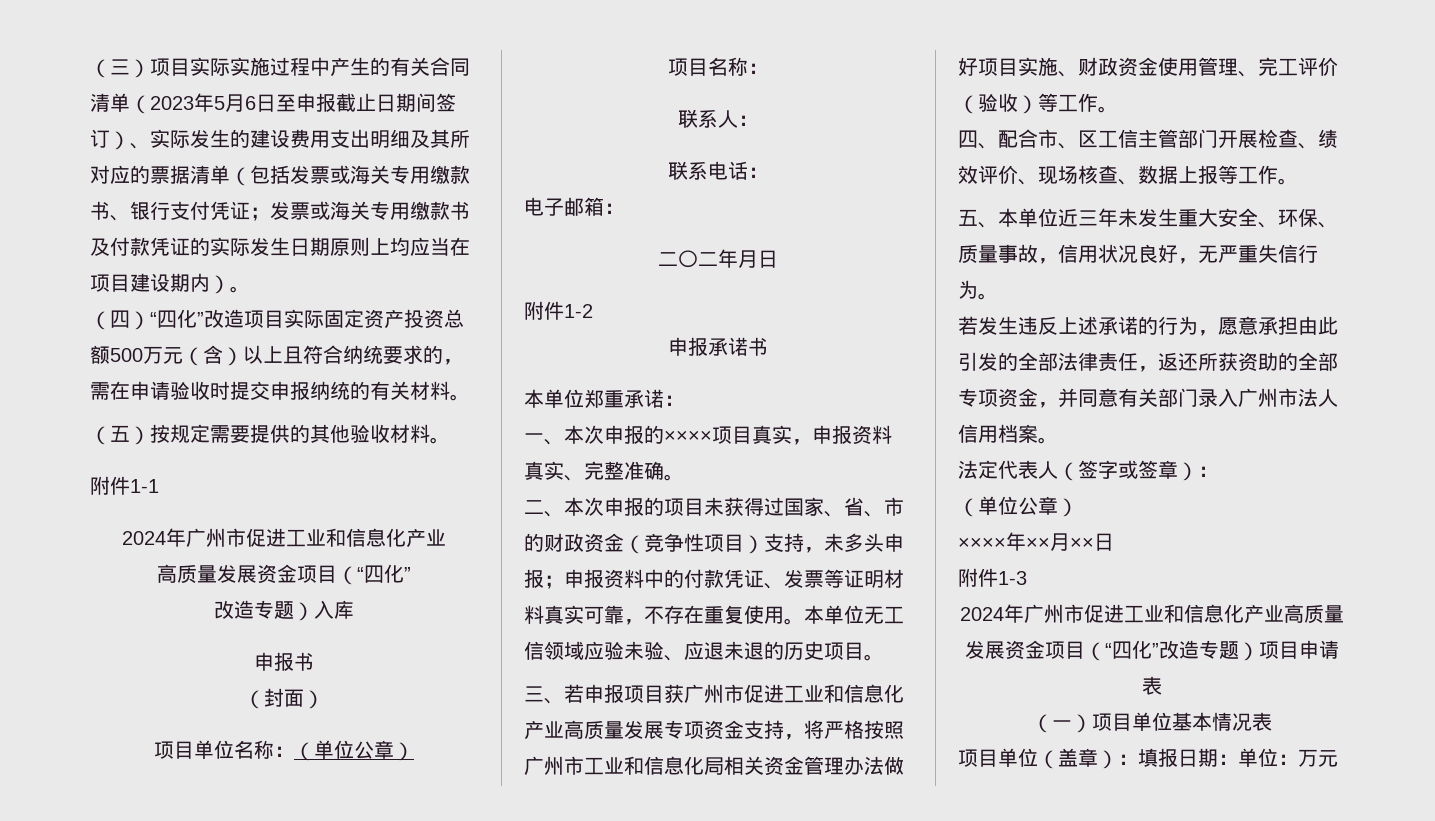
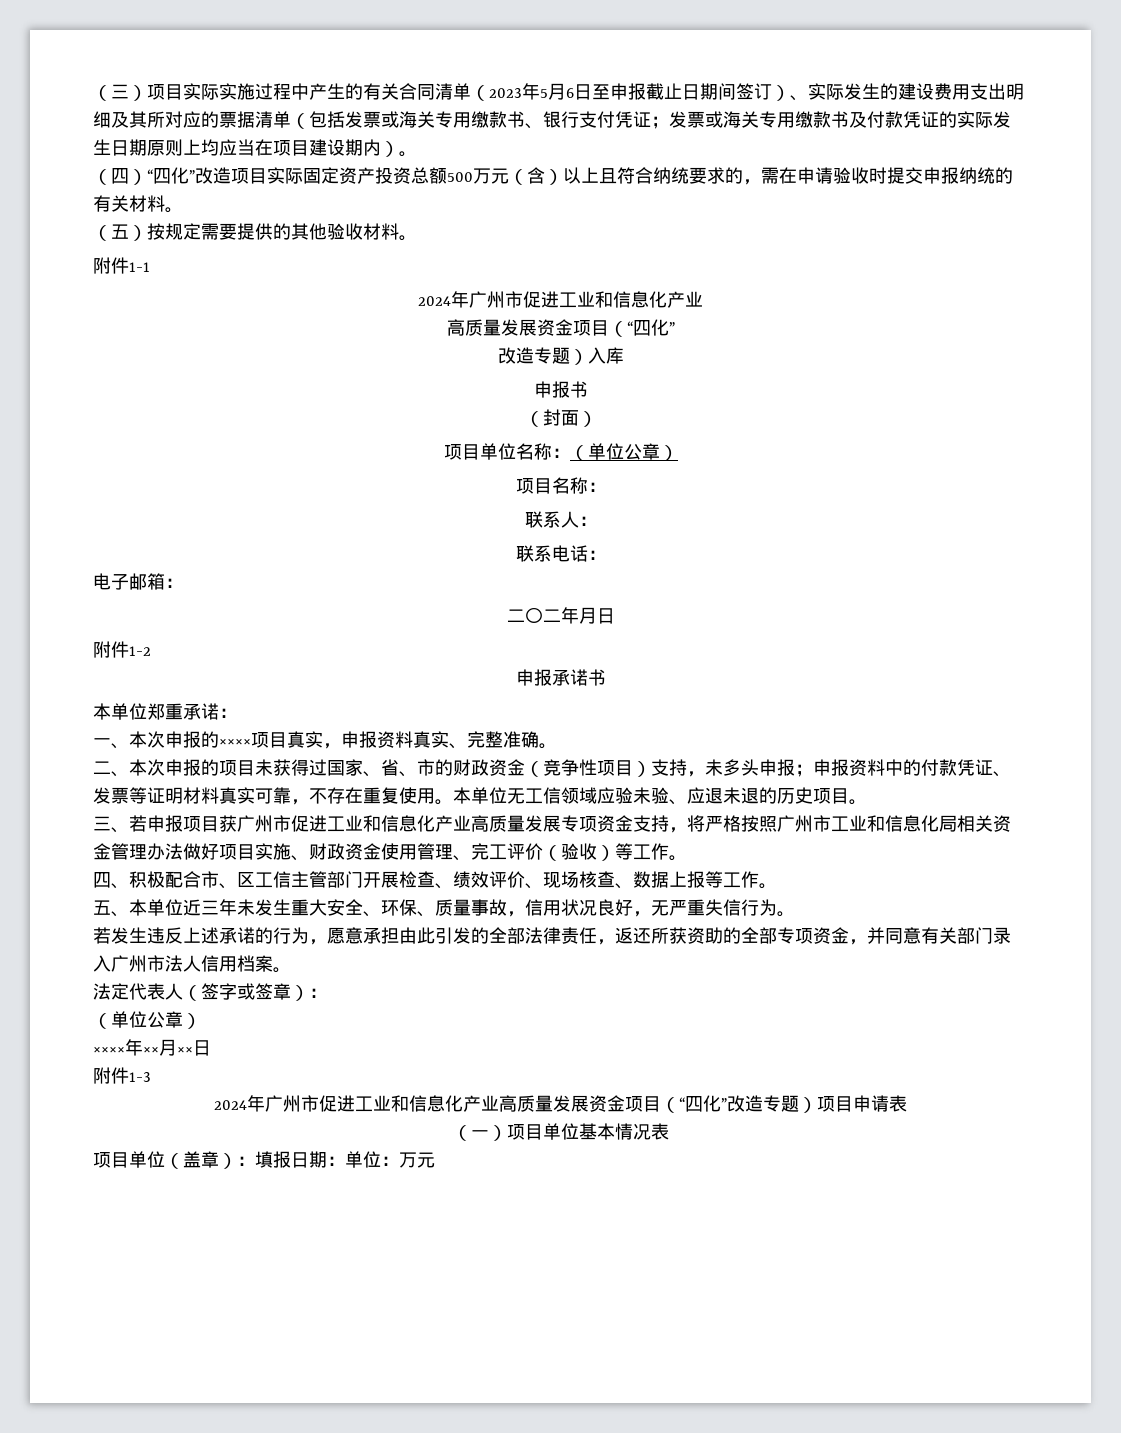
- 四、配合市、区工信主管部门开展检查、绩效评价、现场核查、数据上报等工作。
+ 四、积极配合市、区工信主管部门开展检查、绩效评价、现场核查、数据上报等工作。

